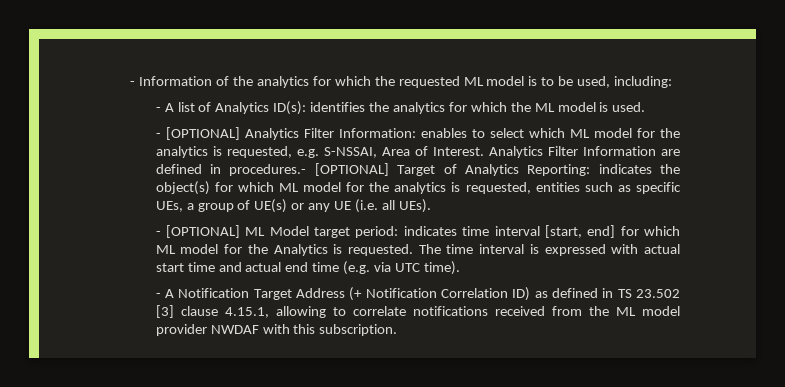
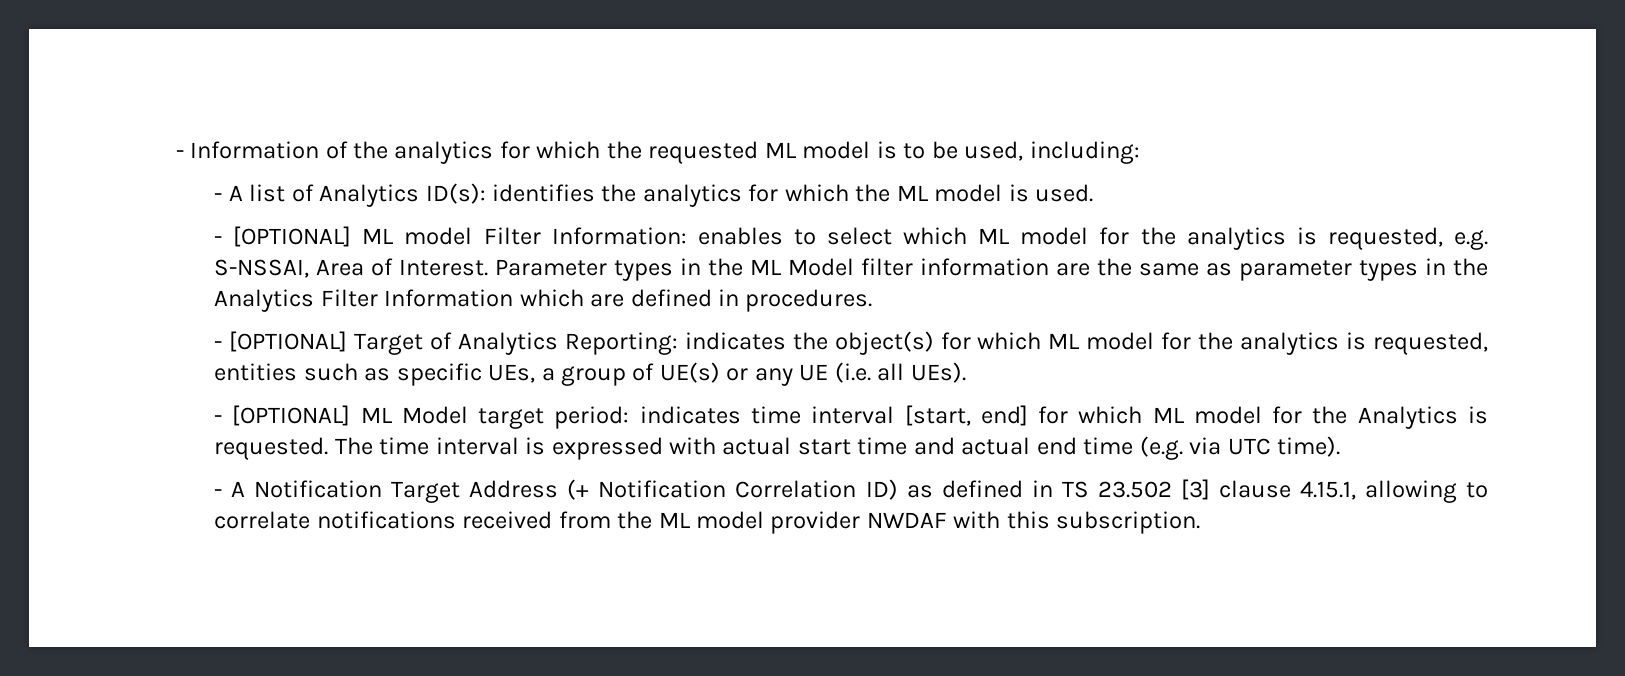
- - [OPTIONAL] Analytics Filter Information: enables to select which ML model for the analytics is requested, e.g. S-NSSAI, Area of Interest.
+ - [OPTIONAL] ML model Filter Information: enables to select which ML model for the analytics is requested, e.g. S-NSSAI, Area of Interest.
- Analytics Filter Information are defined in procedures.- [OPTIONAL] Target of Analytics Reporting: indicates the object(s) for which ML model for the analytics is requested, entities such as specific UEs, a group of UE(s) or any UE (i.e. all UEs).
+ Parameter types in the ML Model filter information are the same as parameter types in the Analytics Filter Information which are defined in procedures.
+ - [OPTIONAL] Target of Analytics Reporting: indicates the object(s) for which ML model for the analytics is requested, entities such as specific UEs, a group of UE(s) or any UE (i.e. all UEs).

